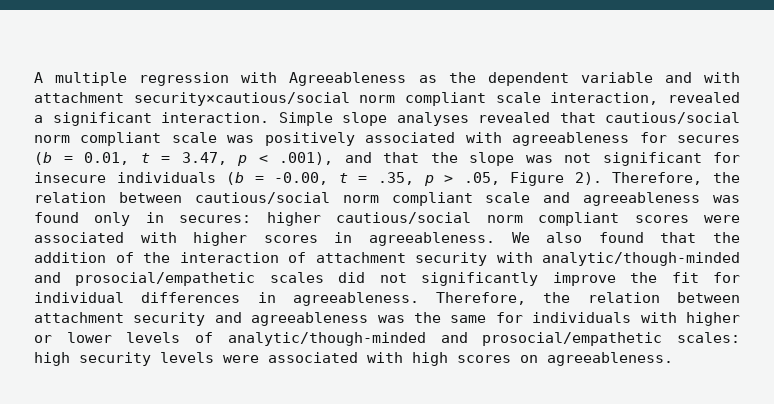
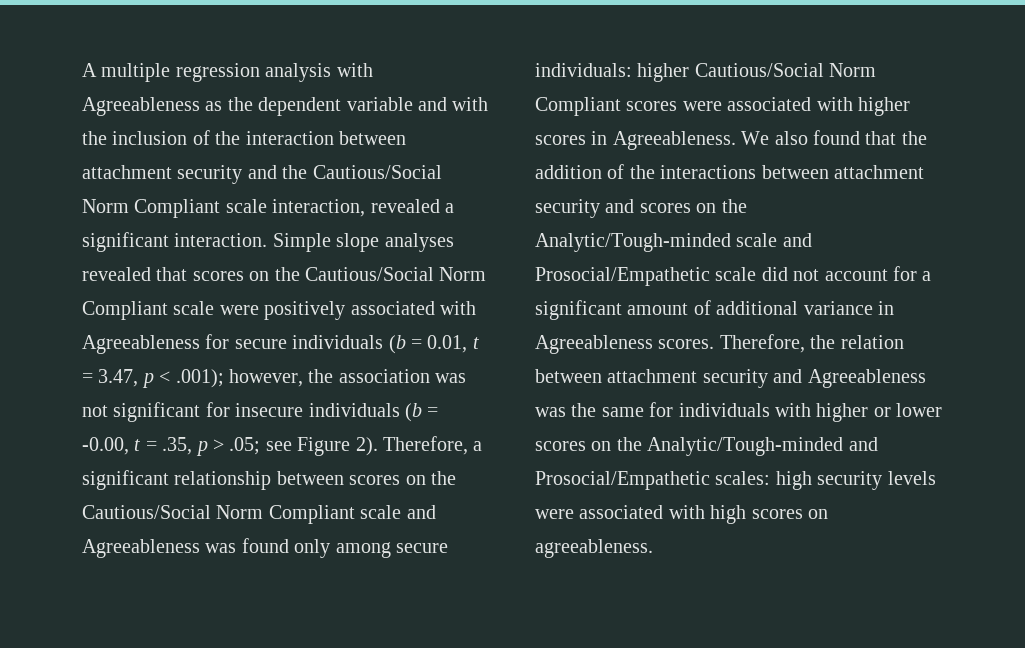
- A multiple regression with Agreeableness as the dependent variable and with attachment security×cautious/social norm compliant scale interaction, revealed a significant interaction.
+ A multiple regression analysis with Agreeableness as the dependent variable and with the inclusion of the interaction between attachment security and the Cautious/Social Norm Compliant scale interaction, revealed a significant interaction.
- Simple slope analyses revealed that cautious/social norm compliant scale was positively associated with agreeableness for secures (b = 0.01, t = 3.47, p < .001), and that the slope was not significant for insecure individuals (b = -0.00, t = .35, p > .05, Figure 2).
+ Simple slope analyses revealed that scores on the Cautious/Social Norm Compliant scale were positively associated with Agreeableness for secure individuals (b = 0.01, t = 3.47, p < .001); however, the association was not significant for insecure individuals (b = -0.00, t = .35, p > .05; see Figure 2).
- Therefore, the relation between cautious/social norm compliant scale and agreeableness was found only in secures: higher cautious/social norm compliant scores were associated with higher scores in agreeableness.
+ Therefore, a significant relationship between scores on the Cautious/Social Norm Compliant scale and Agreeableness was found only among secure individuals: higher Cautious/Social Norm Compliant scores were associated with higher scores in Agreeableness.
- We also found that the addition of the interaction of attachment security with analytic/though-minded and prosocial/empathetic scales did not significantly improve the fit for individual differences in agreeableness.
+ We also found that the addition of the interactions between attachment security and scores on the Analytic/Tough-minded scale and Prosocial/Empathetic scale did not account for a significant amount of additional variance in Agreeableness scores.
- Therefore, the relation between attachment security and agreeableness was the same for individuals with higher or lower levels of analytic/though-minded and prosocial/empathetic scales: high security levels were associated with high scores on agreeableness.
+ Therefore, the relation between attachment security and Agreeableness was the same for individuals with higher or lower scores on the Analytic/Tough-minded and Prosocial/Empathetic scales: high security levels were associated with high scores on agreeableness.

